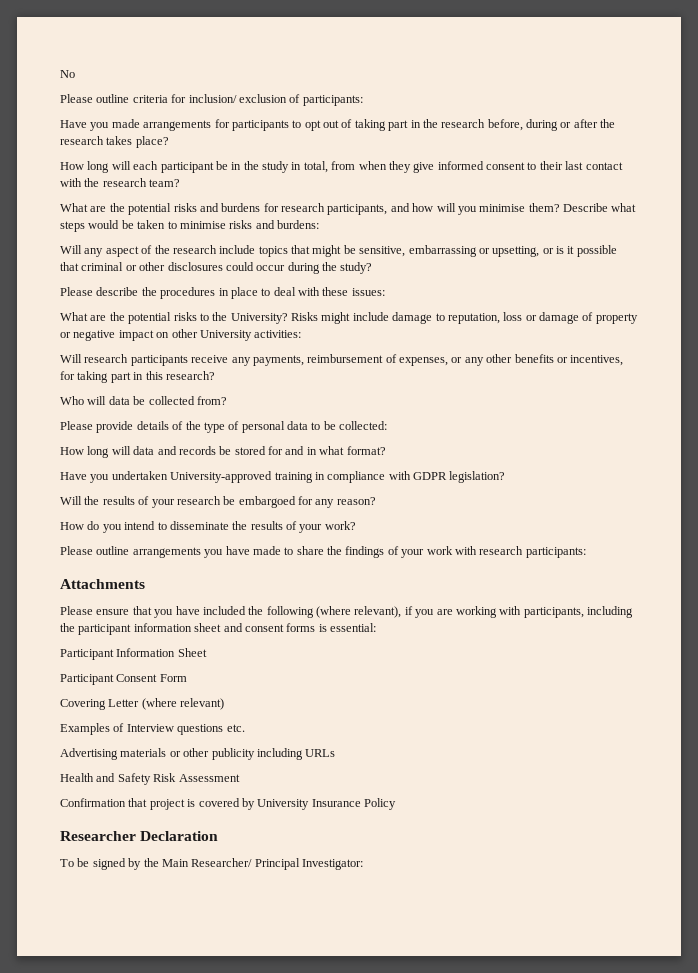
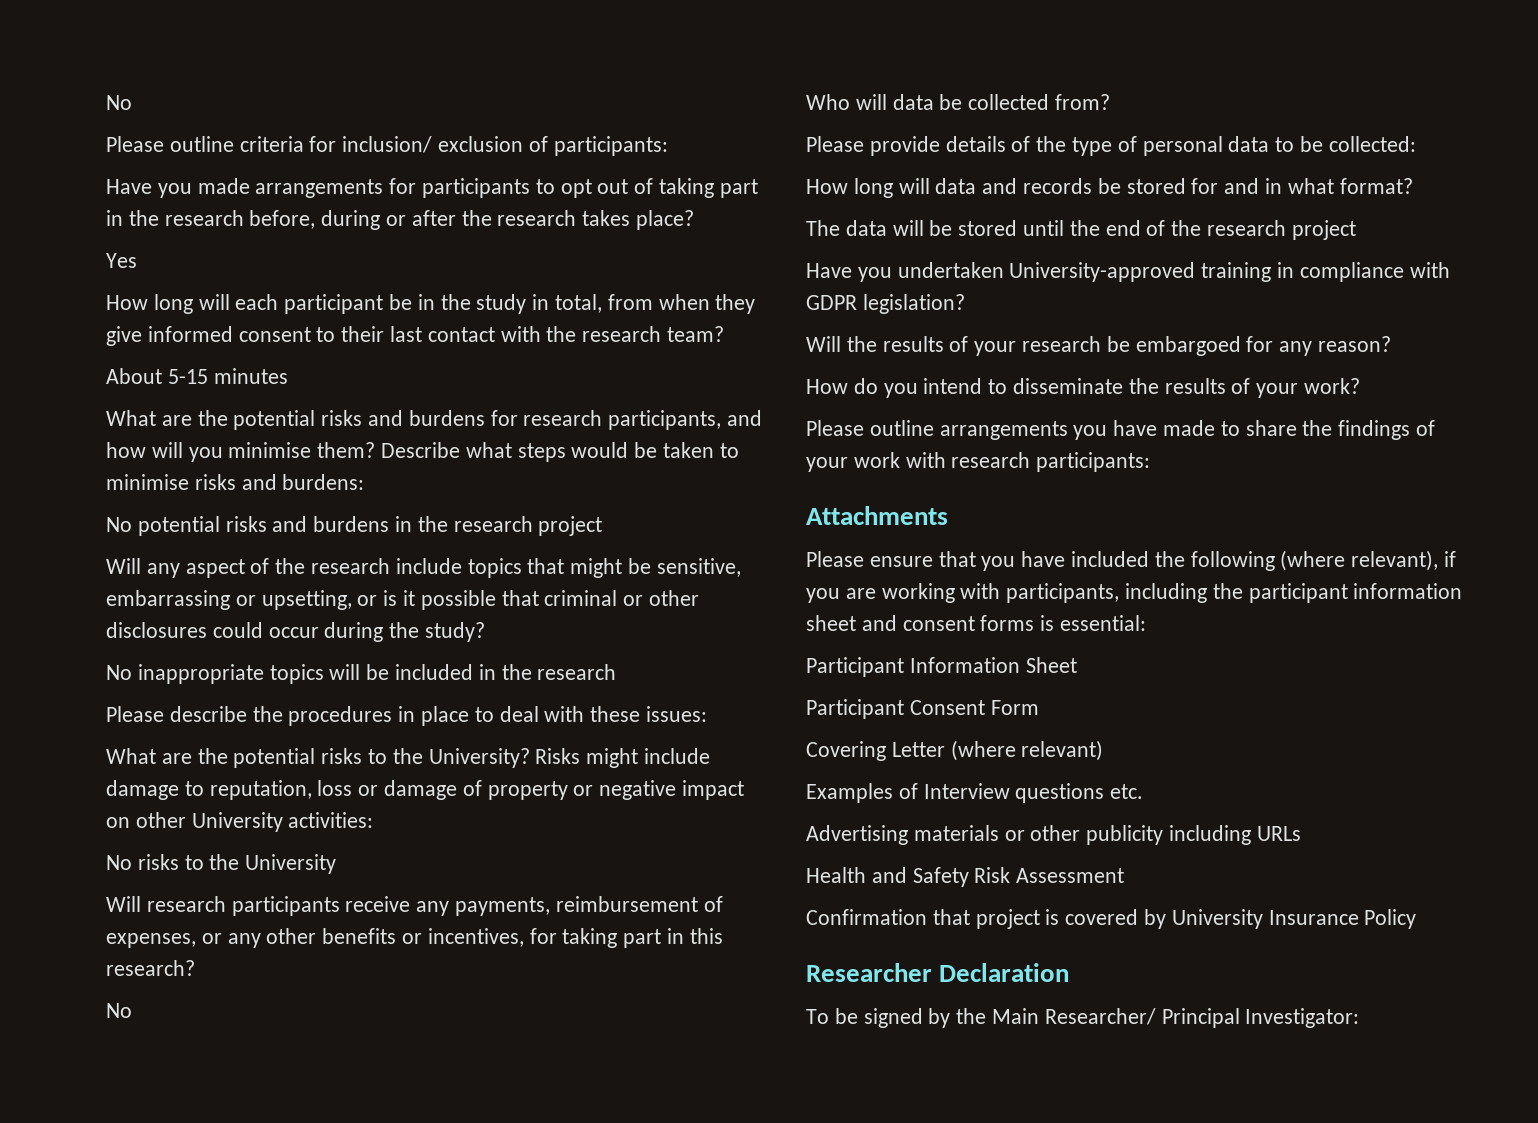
+ Yes
+ About 5-15 minutes
+ No potential risks and burdens in the research project
+ No inappropriate topics will be included in the research
+ No risks to the University
  Will research participants receive any payments, reimbursement of expenses, or any other benefits or incentives, for taking part in this research?
+ No
+ The data will be stored until the end of the research project

